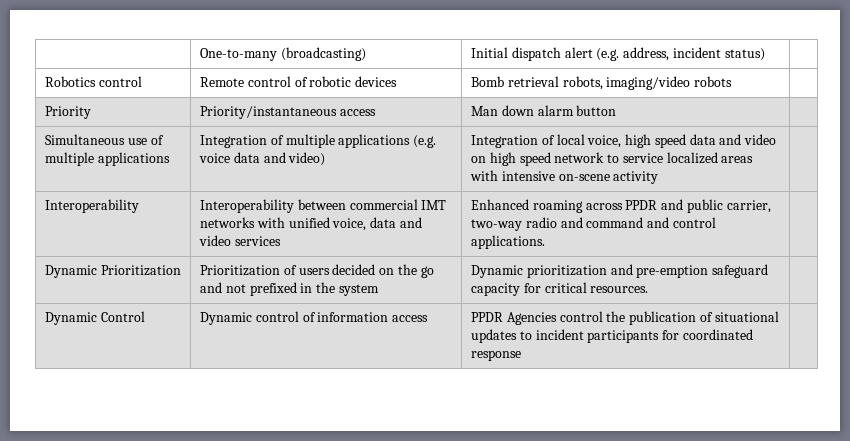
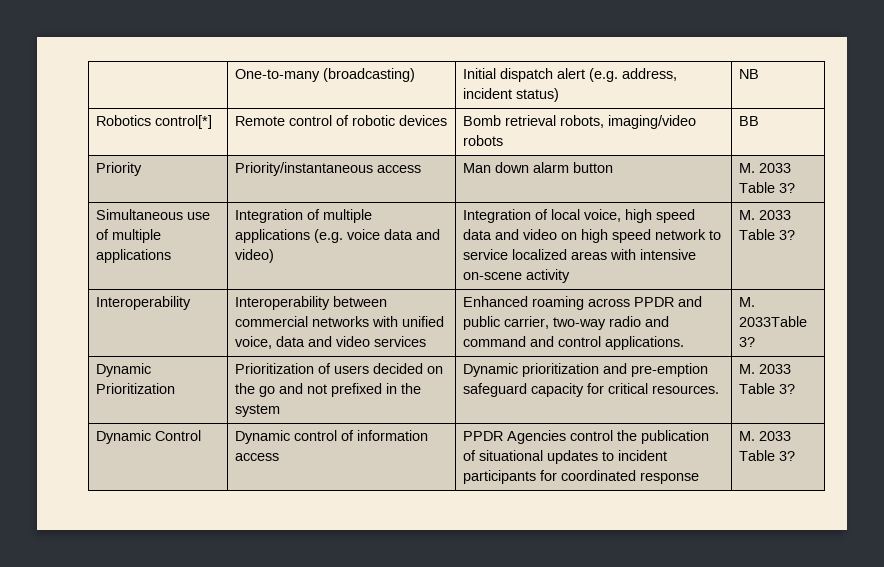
- | One-to-many (broadcasting) | Initial dispatch alert (e.g. address, incident status) |
+ | One-to-many (broadcasting) | Initial dispatch alert (e.g. address, incident status) | NB
- Robotics control | Remote control of robotic devices | Bomb retrieval robots, imaging/video robots |
+ Robotics control[*] | Remote control of robotic devices | Bomb retrieval robots, imaging/video robots | BB
- Priority | Priority/instantaneous access | Man down alarm button |
+ Priority | Priority/instantaneous access | Man down alarm button | M. 2033 Table 3?
- Simultaneous use of multiple applications | Integration of multiple applications (e.g. voice data and video) | Integration of local voice, high speed data and video on high speed network to service localized areas with intensive on-scene activity |
+ Simultaneous use of multiple applications | Integration of multiple applications (e.g. voice data and video) | Integration of local voice, high speed data and video on high speed network to service localized areas with intensive on-scene activity | M. 2033 Table 3?
- Interoperability | Interoperability between commercial IMT networks with unified voice, data and video services | Enhanced roaming across PPDR and public carrier, two-way radio and command and control applications. |
+ Interoperability | Interoperability between commercial networks with unified voice, data and video services | Enhanced roaming across PPDR and public carrier, two-way radio and command and control applications. | M. 2033Table 3?
- Dynamic Prioritization | Prioritization of users decided on the go and not prefixed in the system | Dynamic prioritization and pre-emption safeguard capacity for critical resources. |
+ Dynamic Prioritization | Prioritization of users decided on the go and not prefixed in the system | Dynamic prioritization and pre-emption safeguard capacity for critical resources. | M. 2033 Table 3?
- Dynamic Control | Dynamic control of information access | PPDR Agencies control the publication of situational updates to incident participants for coordinated response |
+ Dynamic Control | Dynamic control of information access | PPDR Agencies control the publication of situational updates to incident participants for coordinated response | M. 2033 Table 3?

